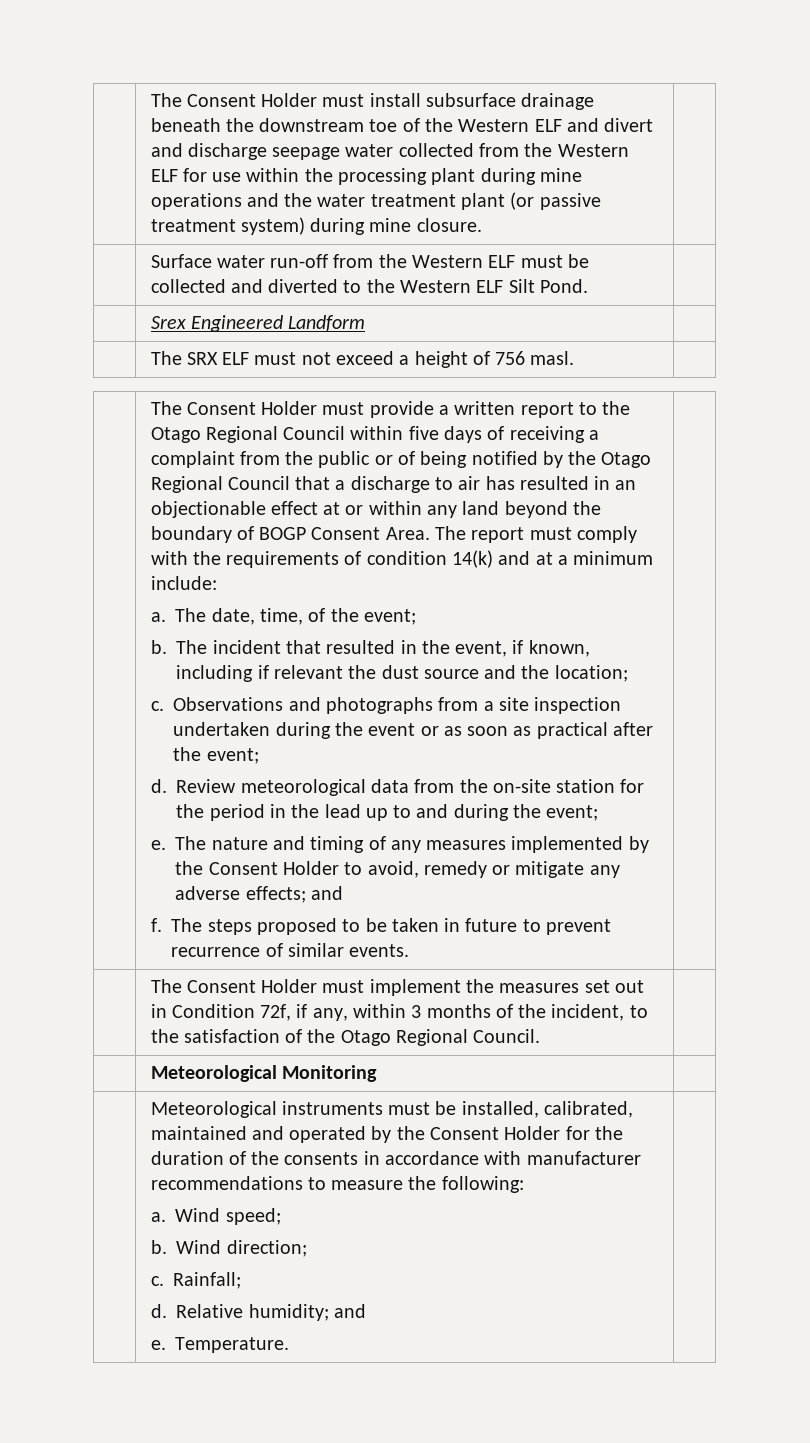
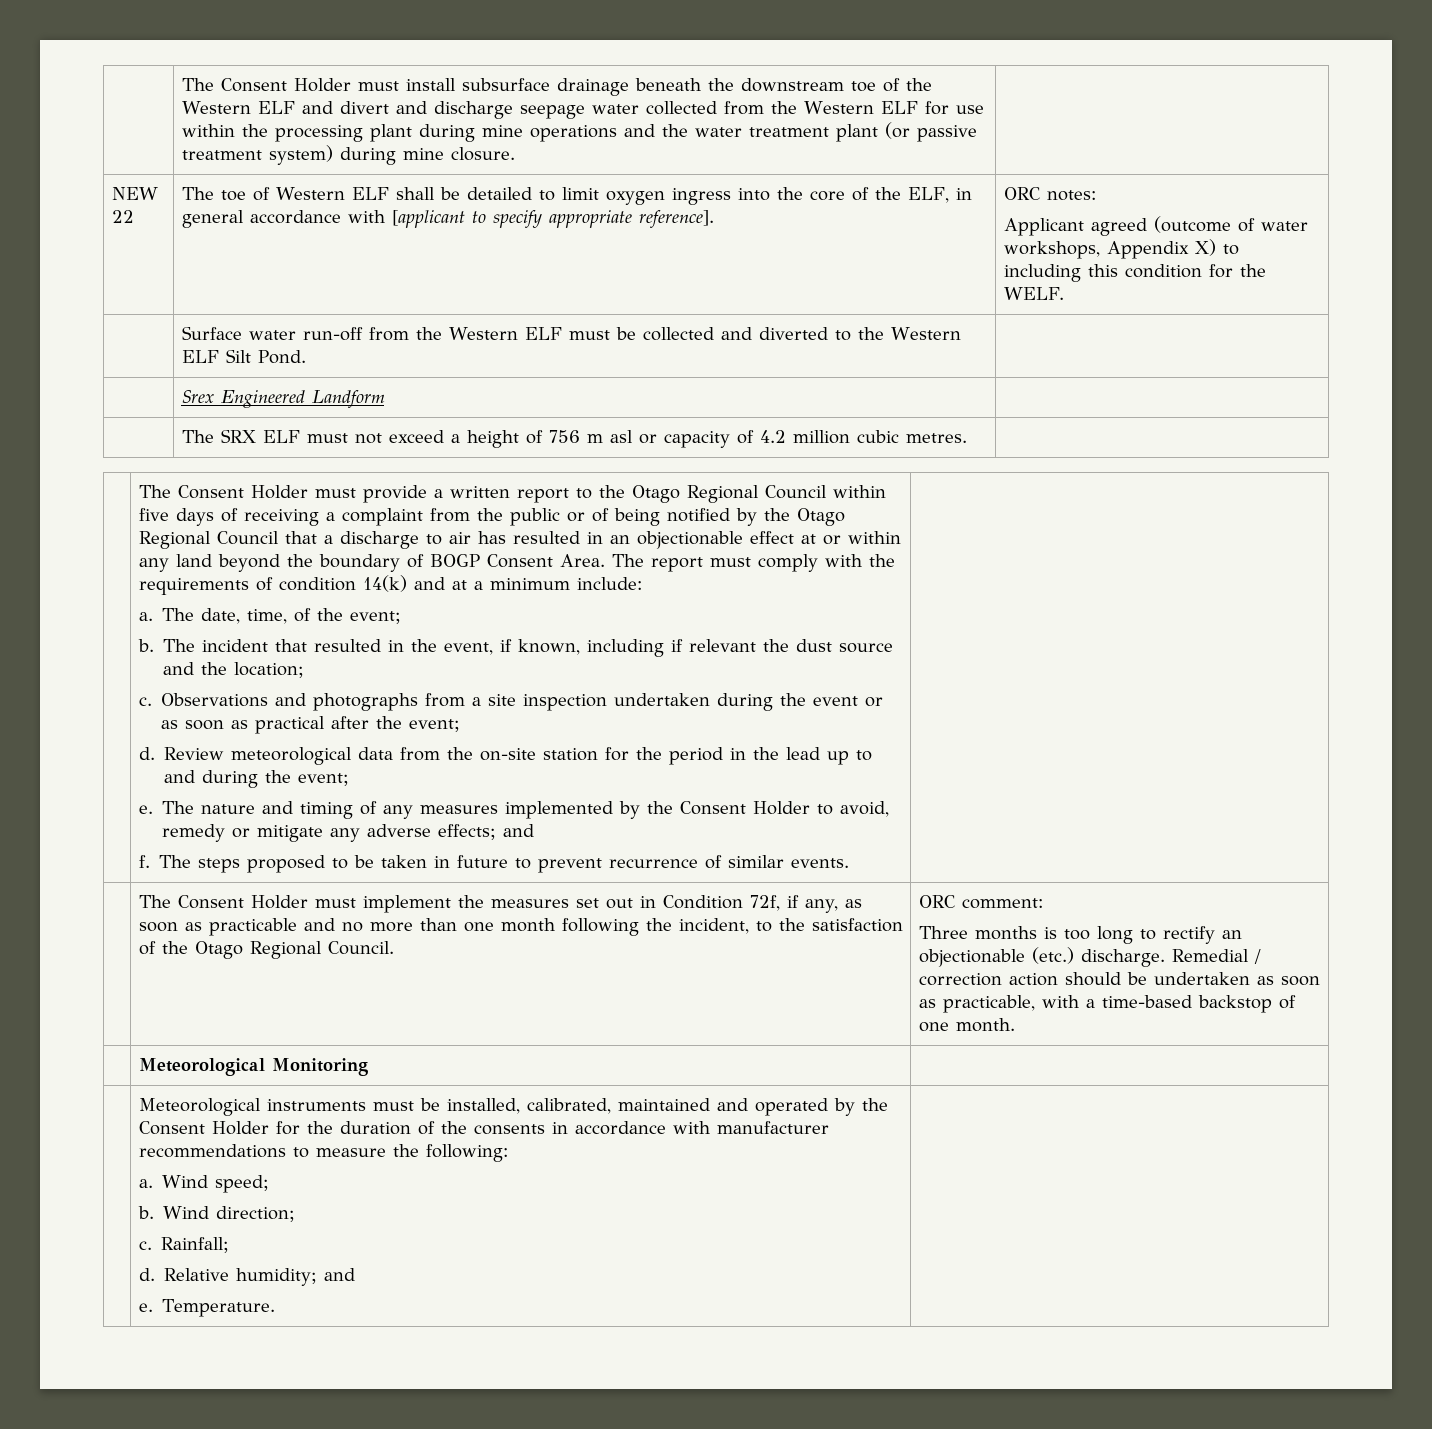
+ NEW 22 | The toe of Western ELF shall be detailed to limit oxygen ingress into the core of the ELF, in general accordance with [applicant to specify appropriate reference]. | ORC notes:
+ Applicant agreed (outcome of water workshops, Appendix X) to including this condition for the WELF.
- | The SRX ELF must not exceed a height of 756 masl. |
+ | The SRX ELF must not exceed a height of 756 m asl or capacity of 4.2 million cubic metres. |
- The Consent Holder must implement the measures set out in Condition 72f, if any, within 3 months of the incident, to the satisfaction of the Otago Regional Council.
+ The Consent Holder must implement the measures set out in Condition 72f, if any, as soon as practicable and no more than one month following the incident, to the satisfaction of the Otago Regional Council.
+ ORC comment:
+ Three months is too long to rectify an objectionable (etc.) discharge. Remedial / correction action should be undertaken as soon as practicable, with a time-based backstop of one month.

